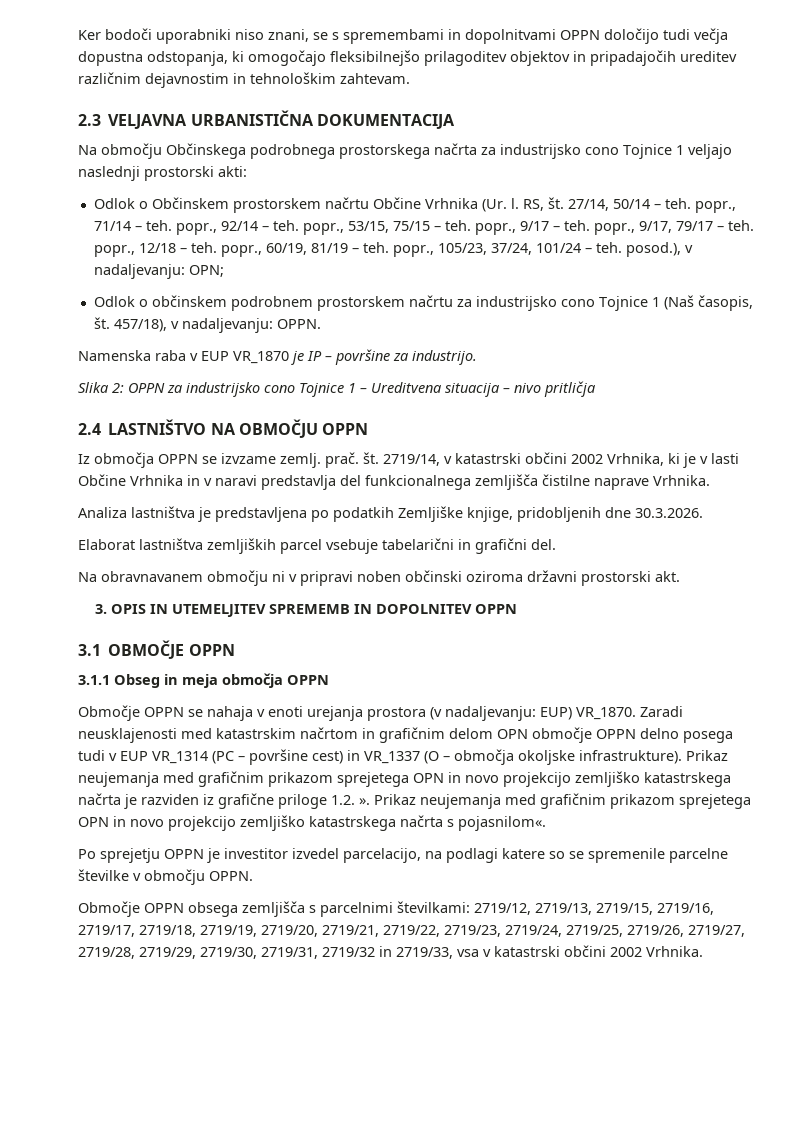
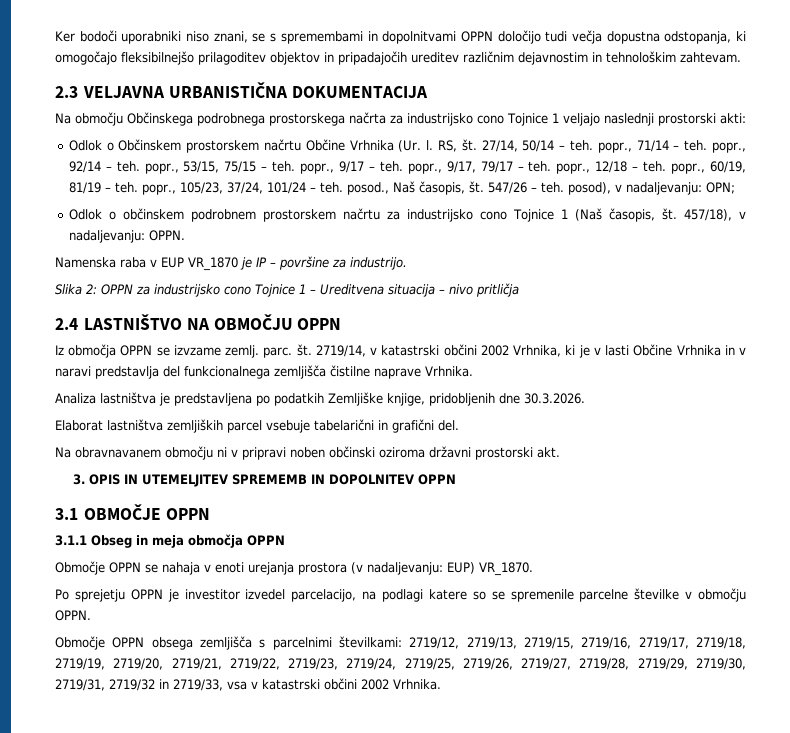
- 27/14, 50/14 – teh. popr., 71/14 – teh. popr., 92/14 – teh. popr., 53/15, 75/15 – teh. popr., 9/17 – teh. popr., 9/17, 79/17 – teh. popr., 12/18 – teh. popr., 60/19, 81/19 – teh. popr., 105/23, 37/24, 101/24 – teh. posod.), v nadaljevanju: OPN;
+ 27/14, 50/14 – teh. popr., 71/14 – teh. popr., 92/14 – teh. popr., 53/15, 75/15 – teh. popr., 9/17 – teh. popr., 9/17, 79/17 – teh. popr., 12/18 – teh. popr., 60/19, 81/19 – teh. popr., 105/23, 37/24, 101/24 – teh. posod., Naš časopis, št. 547/26 – teh. posod), v nadaljevanju: OPN;
- Iz območja OPPN se izvzame zemlj. prač. št.
+ Iz območja OPPN se izvzame zemlj. parc. št.
- Zaradi neusklajenosti med katastrskim načrtom in grafičnim delom OPN območje OPPN delno posega tudi v EUP VR_1314 (PC – površine cest) in VR_1337 (O – območja okoljske infrastrukture). Prikaz neujemanja med grafičnim prikazom sprejetega OPN in novo projekcijo zemljiško katastrskega načrta je razviden iz grafične priloge 1.2. ». Prikaz neujemanja med grafičnim prikazom sprejetega OPN in novo projekcijo zemljiško katastrskega načrta s pojasnilom«.

